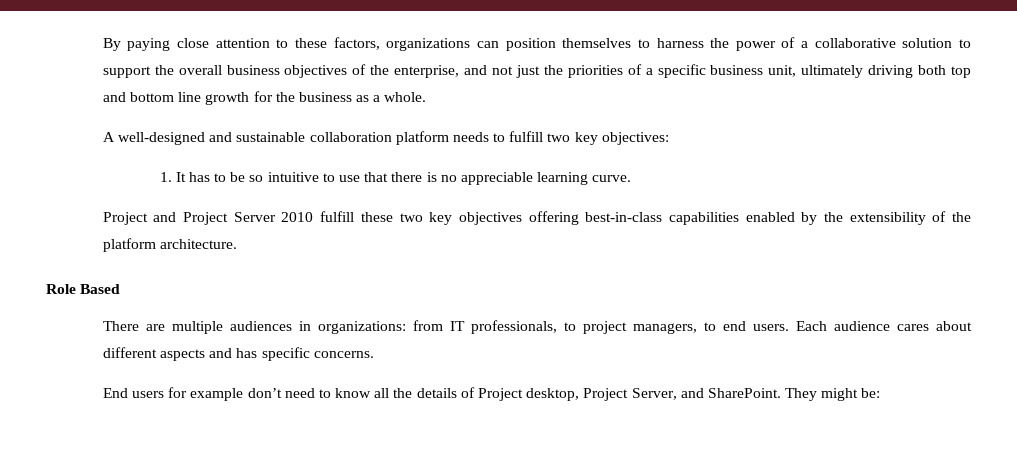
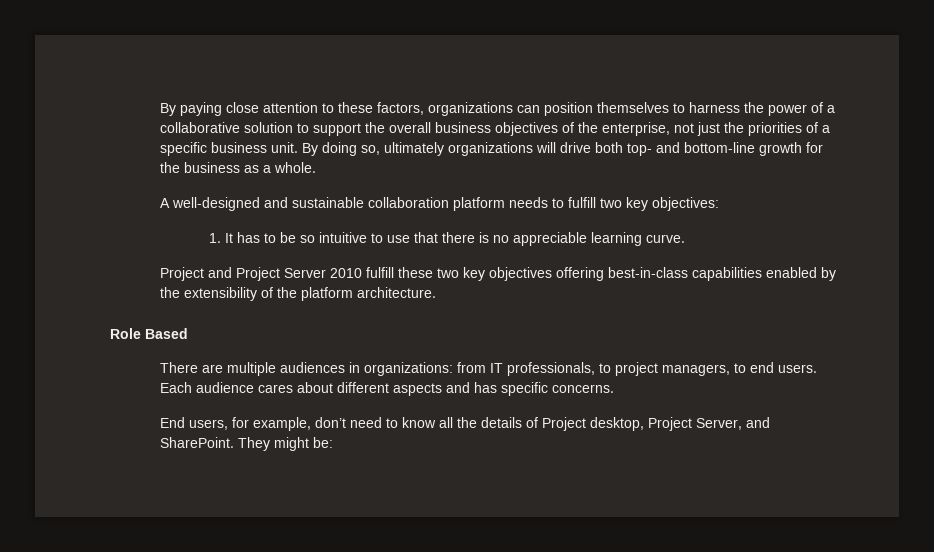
- By paying close attention to these factors, organizations can position themselves to harness the power of a collaborative solution to support the overall business objectives of the enterprise, and not just the priorities of a specific business unit, ultimately driving both top and bottom line growth for the business as a whole.
+ By paying close attention to these factors, organizations can position themselves to harness the power of a collaborative solution to support the overall business objectives of the enterprise, not just the priorities of a specific business unit. By doing so, ultimately organizations will drive both top- and bottom-line growth for the business as a whole.
- End users for example don’t need to know all the details of Project desktop, Project Server, and SharePoint.
+ End users, for example, don’t need to know all the details of Project desktop, Project Server, and SharePoint.

